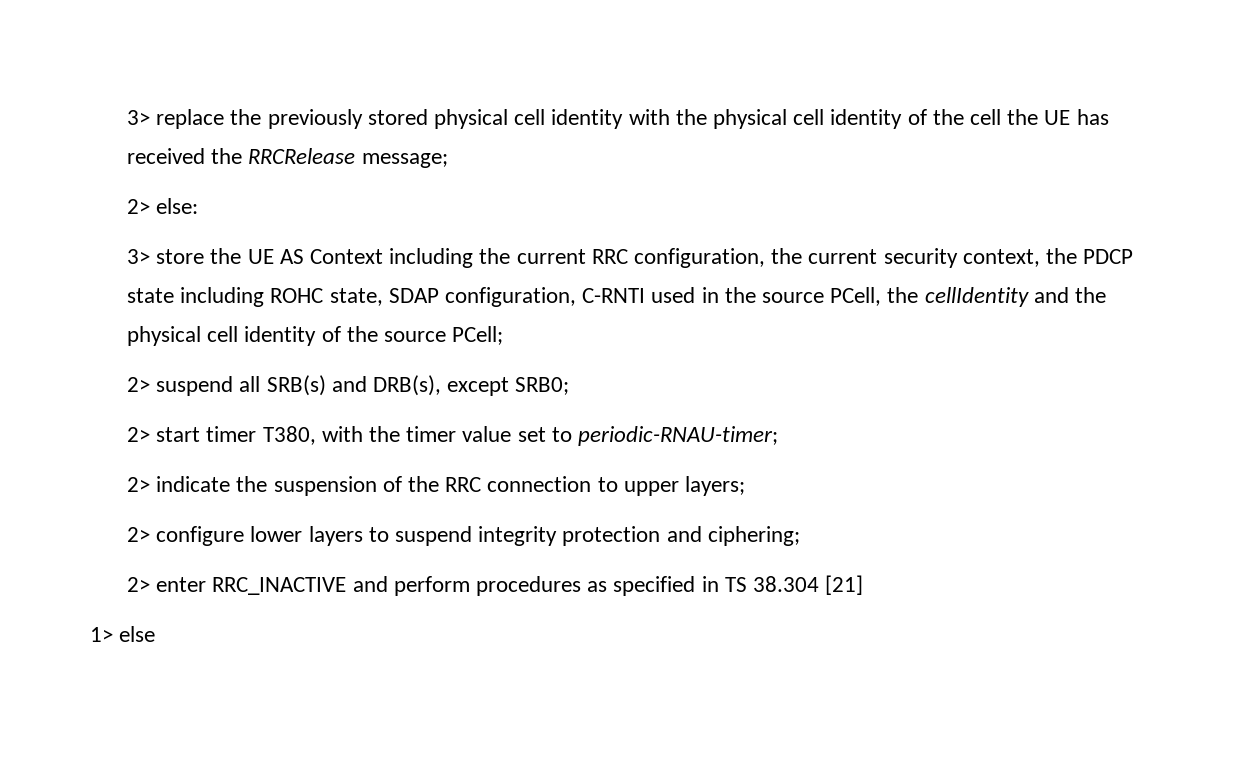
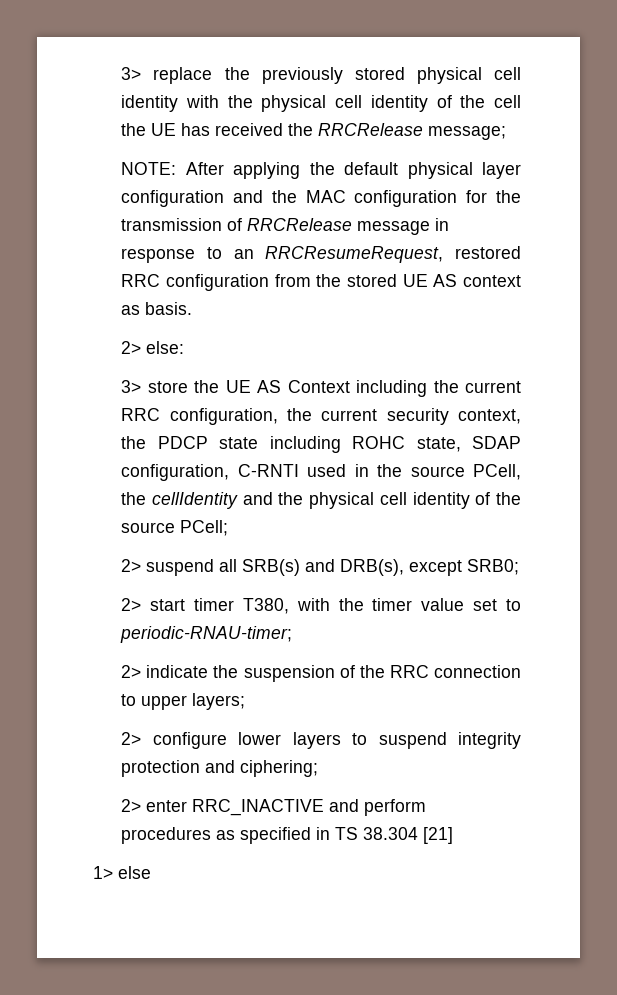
+ NOTE: After applying the default physical layer configuration and the MAC configuration for the transmission of RRCRelease message in response to an RRCResumeRequest, restored RRC configuration from the stored UE AS context as basis.

